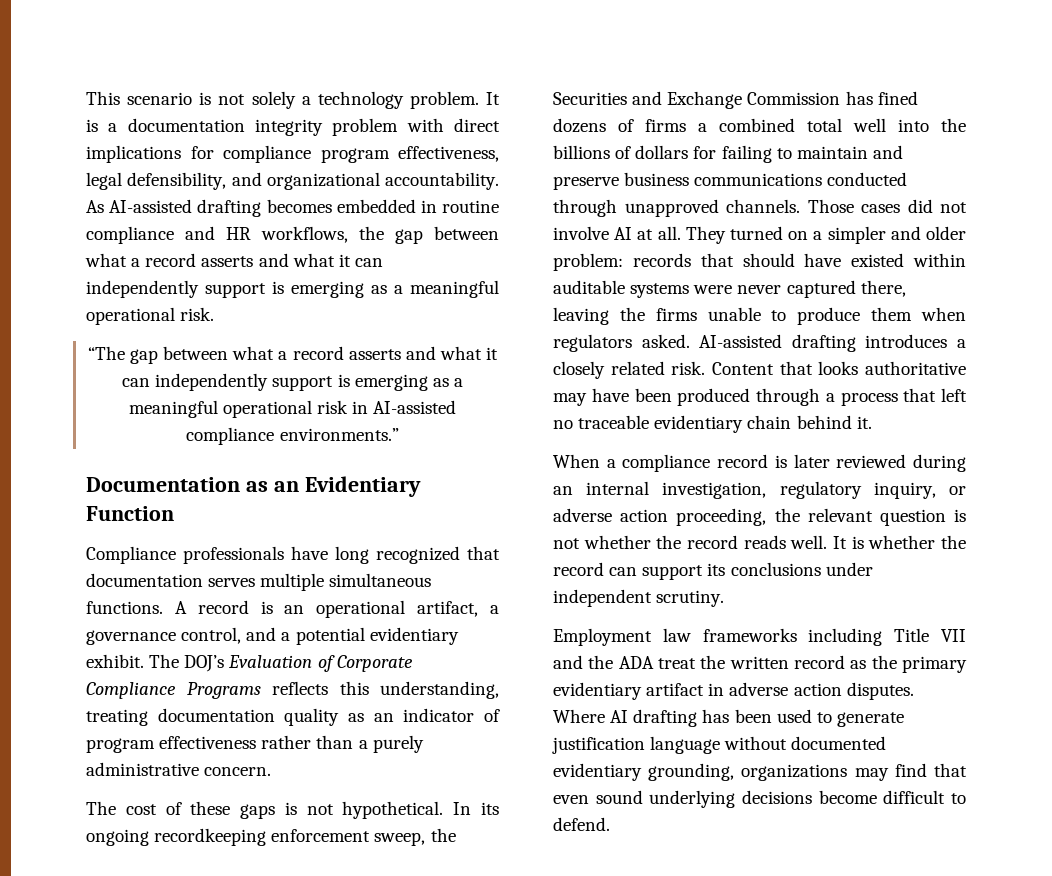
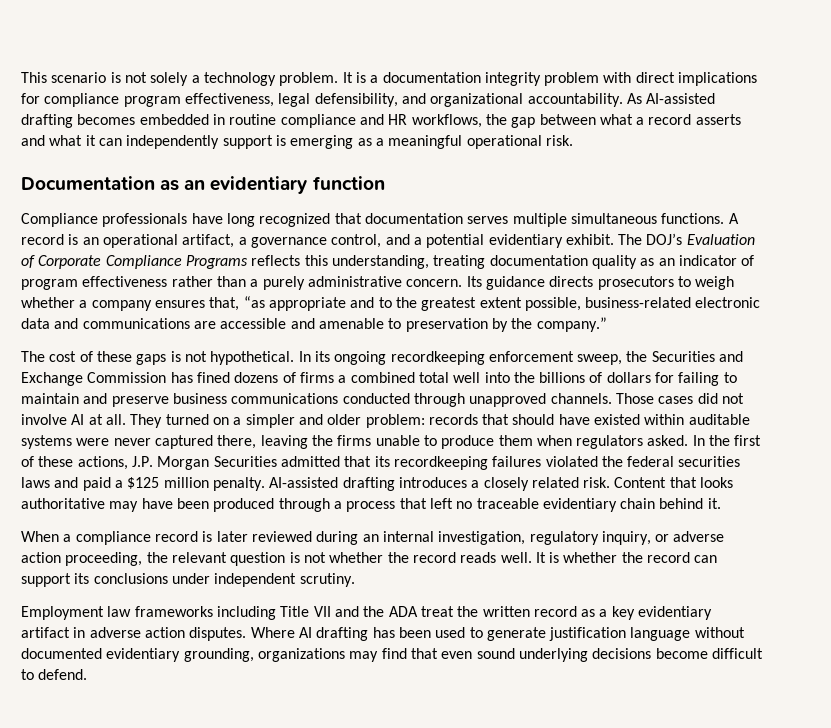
- “The gap between what a record asserts and what it can independently support is emerging as a meaningful operational risk in AI-assisted compliance environments.”
- Documentation as an Evidentiary Function
+ Documentation as an evidentiary function
+ Its guidance directs prosecutors to weigh whether a company ensures that, “as appropriate and to the greatest extent possible, business-related electronic data and communications are accessible and amenable to preservation by the company.”
+ In the first of these actions, J.P. Morgan Securities admitted that its recordkeeping failures violated the federal securities laws and paid a $125 million penalty.
- Employment law frameworks including Title VII and the ADA treat the written record as the primary evidentiary artifact in adverse action disputes.
+ Employment law frameworks including Title VII and the ADA treat the written record as a key evidentiary artifact in adverse action disputes.

